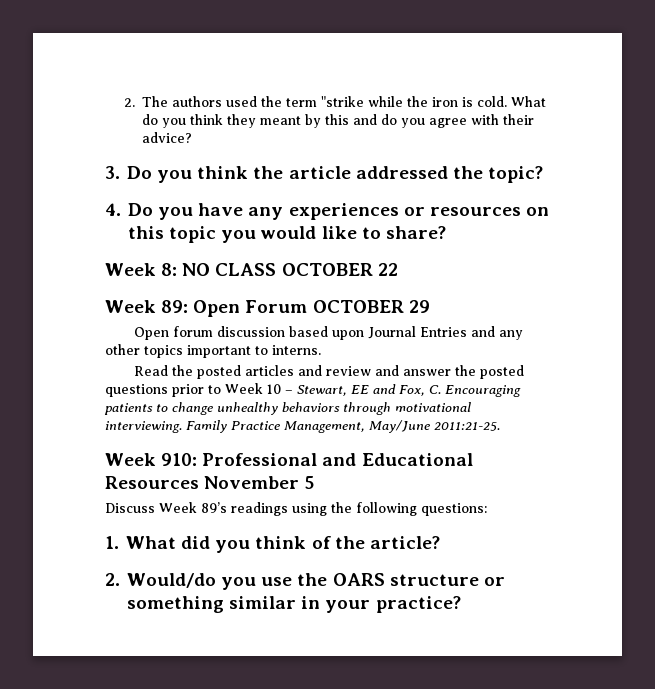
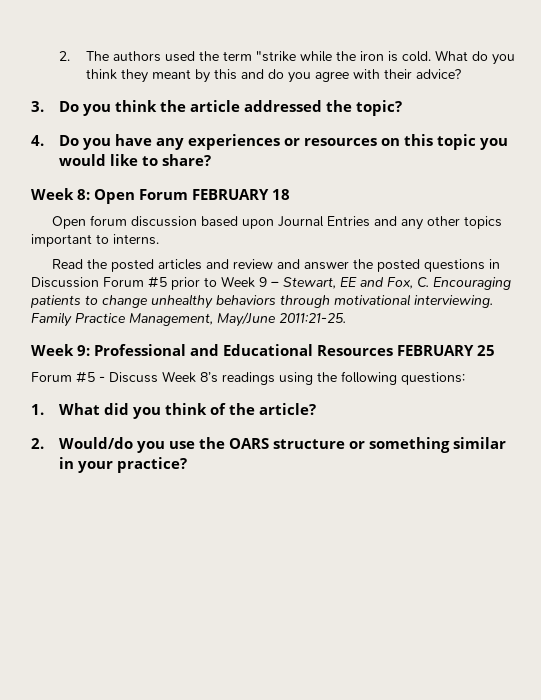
- Week 8: NO CLASS OCTOBER 22
- Week 89: Open Forum OCTOBER 29
+ Week 8: Open Forum FEBRUARY 18
- Read the posted articles and review and answer the posted questions prior to Week 10 – Stewart, EE and Fox, C. Encouraging patients to change unhealthy behaviors through motivational interviewing.
+ Read the posted articles and review and answer the posted questions in Discussion Forum #5 prior to Week 9 – Stewart, EE and Fox, C. Encouraging patients to change unhealthy behaviors through motivational interviewing.
- Week 910: Professional and Educational Resources November 5
- Discuss Week 89’s readings using the following questions:
+ Week 9: Professional and Educational Resources FEBRUARY 25
+ Forum #5 - Discuss Week 8’s readings using the following questions:

